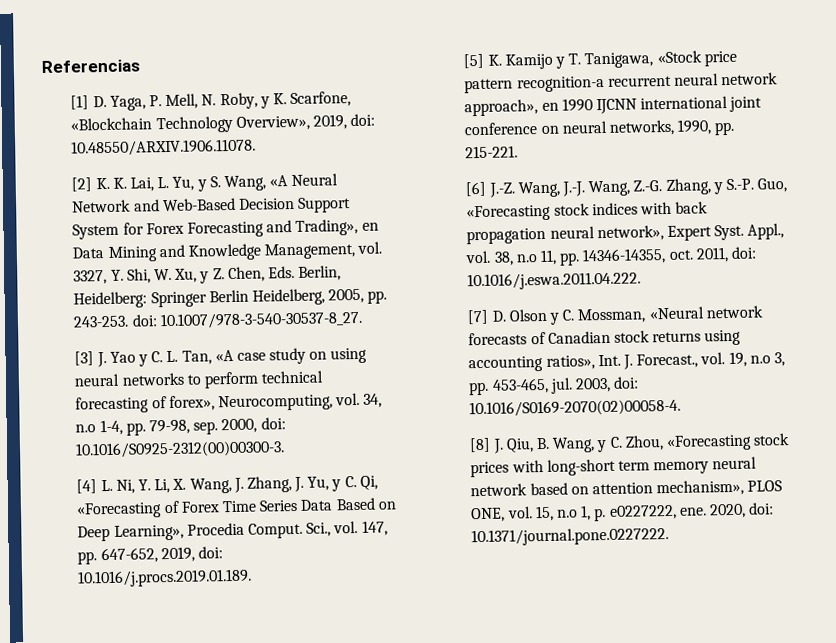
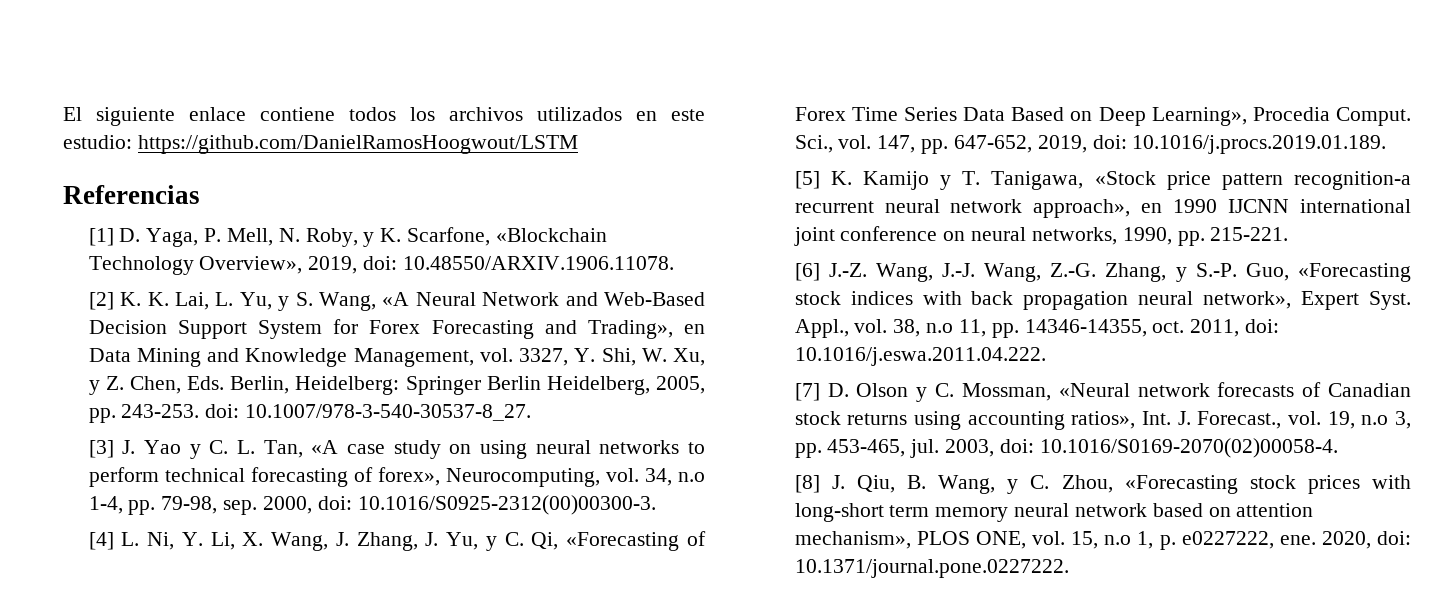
+ El siguiente enlace contiene todos los archivos utilizados en este estudio: https://github.com/DanielRamosHoogwout/LSTM

